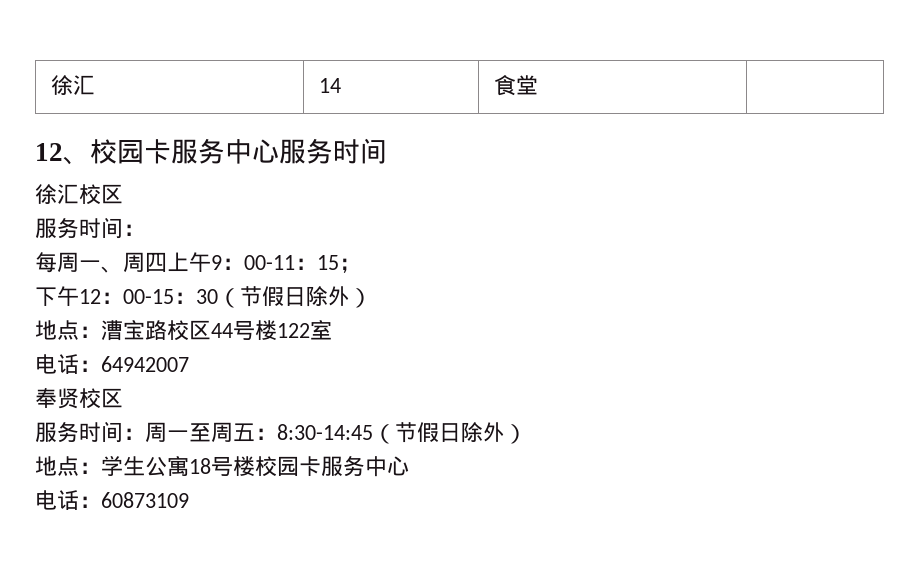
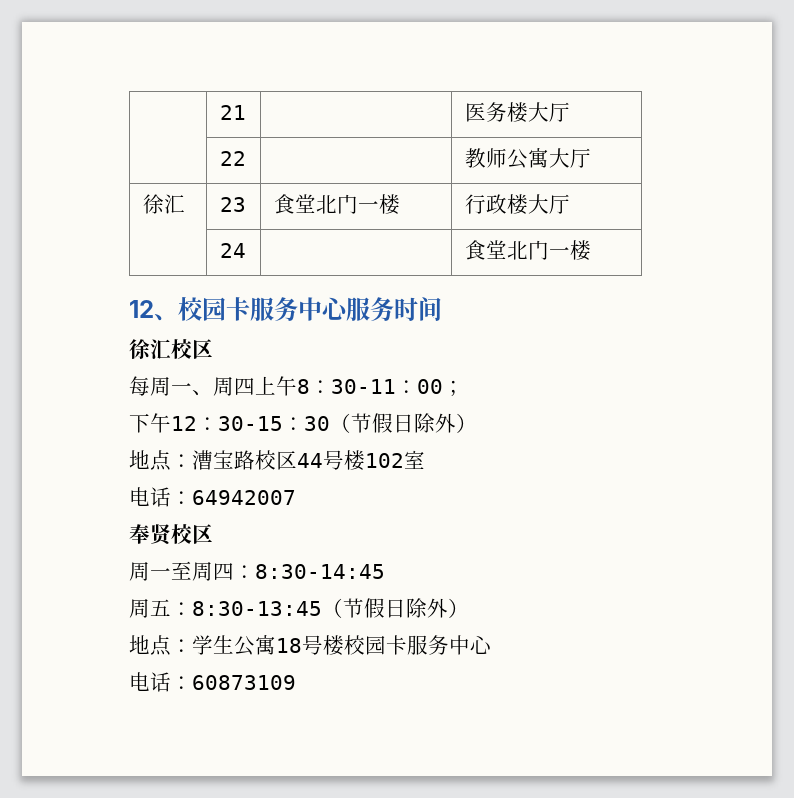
+ | 21 | | 医务楼大厅
+ | 22 | | 教师公寓大厅
- 徐汇 | 14 | 食堂 |
+ 徐汇 | 23 | 食堂北门一楼 | 行政楼大厅
+ | 24 | | 食堂北门一楼
  徐汇校区
- 服务时间：
- 每周一、周四上午9：00-11：15；
+ 每周一、周四上午8：30-11：00；
- 下午12：00-15：30（节假日除外）
+ 下午12：30-15：30（节假日除外）
- 地点：漕宝路校区44号楼122室
+ 地点：漕宝路校区44号楼102室
- 服务时间：周一至周五：8:30-14:45（节假日除外）
+ 周一至周四：8:30-14:45
+ 周五：8:30-13:45（节假日除外）

